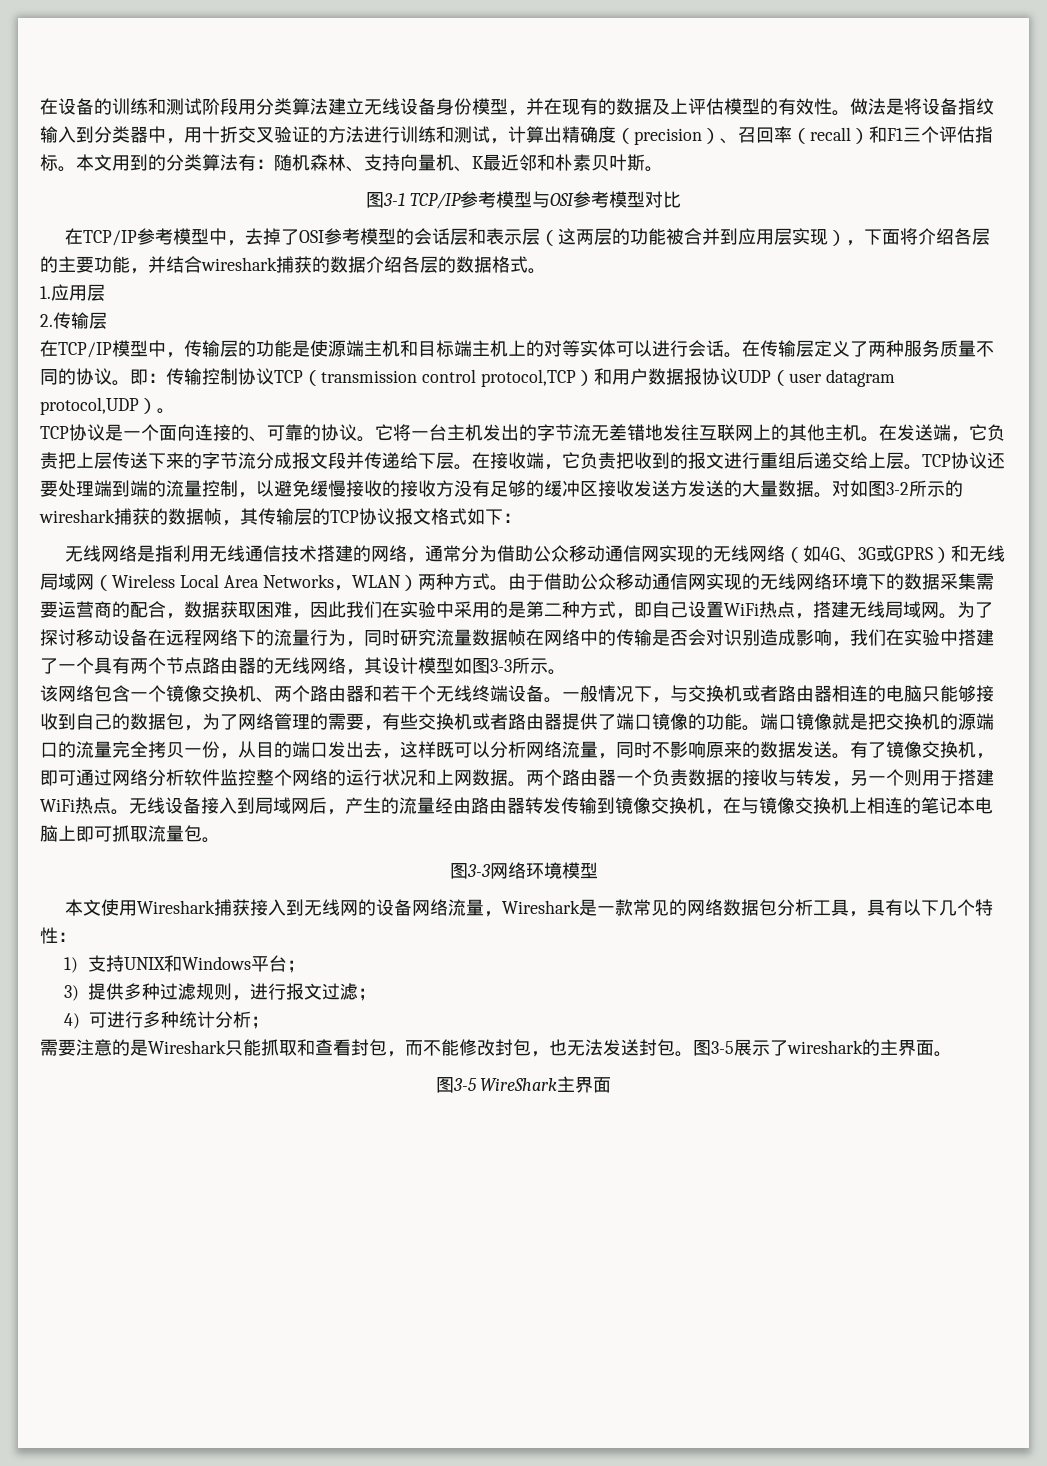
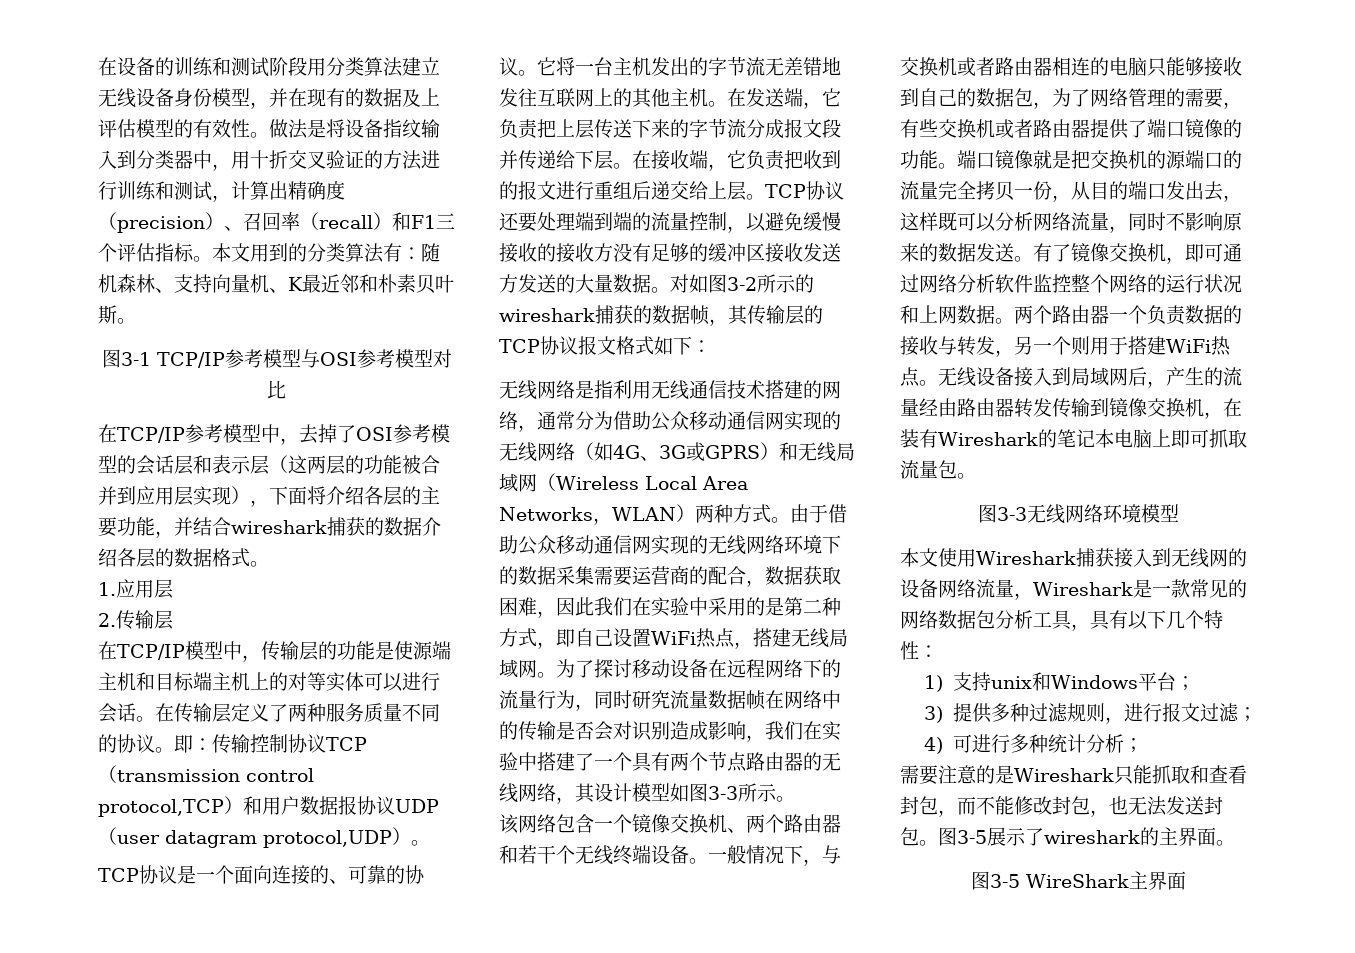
- 无线设备接入到局域网后，产生的流量经由路由器转发传输到镜像交换机，在与镜像交换机上相连的笔记本电脑上即可抓取流量包。
+ 无线设备接入到局域网后，产生的流量经由路由器转发传输到镜像交换机，在装有Wireshark的笔记本电脑上即可抓取流量包。
- 图3-3网络环境模型
+ 图3-3无线网络环境模型
- 1)支持UNIX和Windows平台；
+ 1)支持unix和Windows平台；

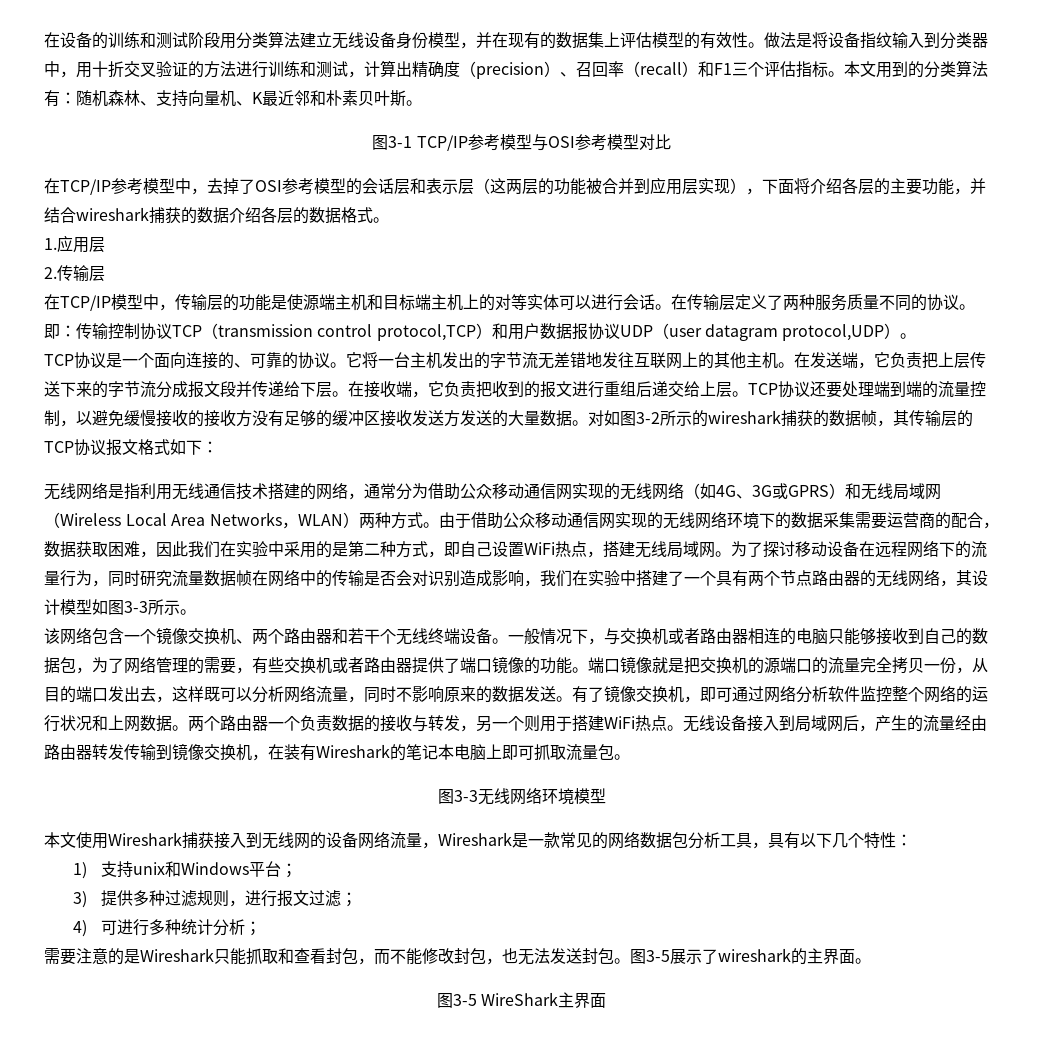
- 在设备的训练和测试阶段用分类算法建立无线设备身份模型，并在现有的数据及上评估模型的有效性。
+ 在设备的训练和测试阶段用分类算法建立无线设备身份模型，并在现有的数据集上评估模型的有效性。

